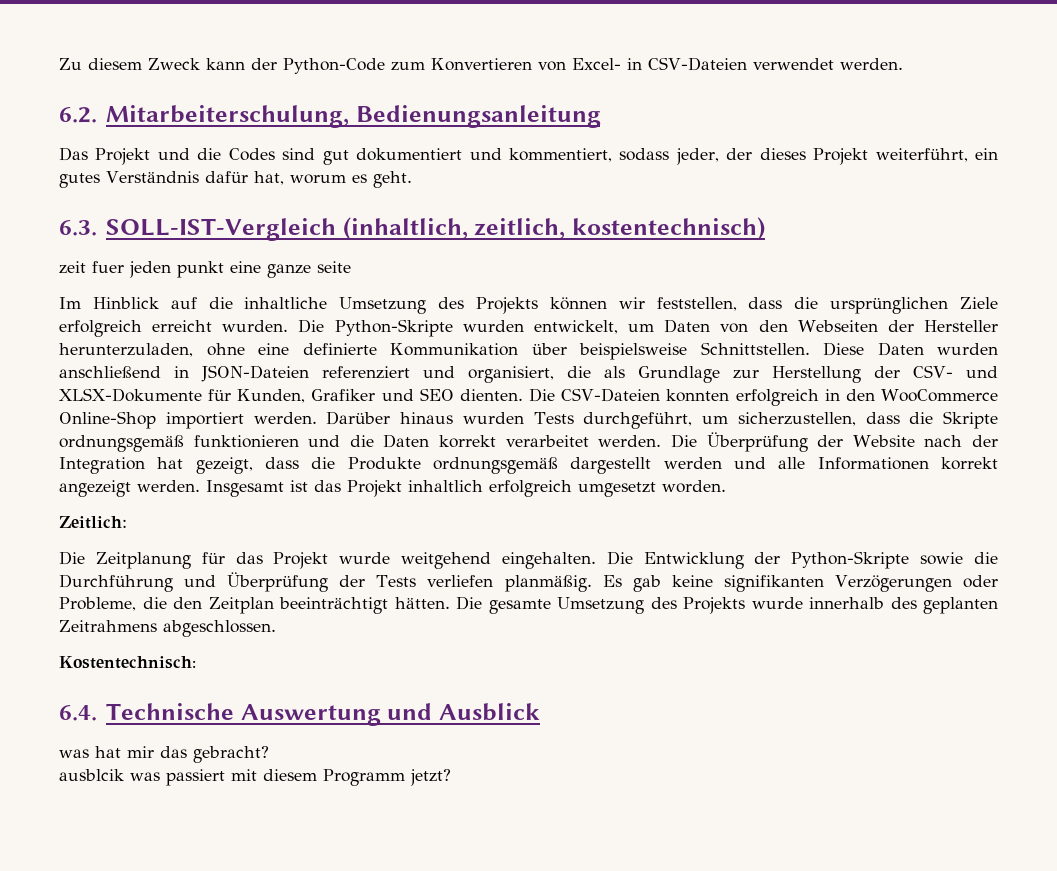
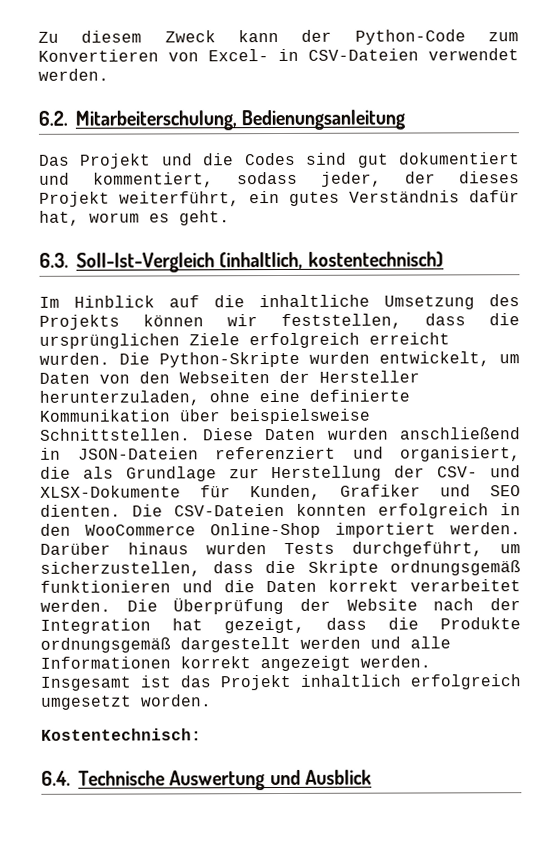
- 6.3. SOLL-IST-Vergleich (inhaltlich, zeitlich, kostentechnisch)
- zeit fuer jeden punkt eine ganze seite
+ 6.3. Soll-Ist-Vergleich (inhaltlich, kostentechnisch)
- Zeitlich:
- Die Zeitplanung für das Projekt wurde weitgehend eingehalten. Die Entwicklung der Python-Skripte sowie die Durchführung und Überprüfung der Tests verliefen planmäßig. Es gab keine signifikanten Verzögerungen oder Probleme, die den Zeitplan beeinträchtigt hätten. Die gesamte Umsetzung des Projekts wurde innerhalb des geplanten Zeitrahmens abgeschlossen.
- was hat mir das gebracht?
- ausblcik was passiert mit diesem Programm jetzt?

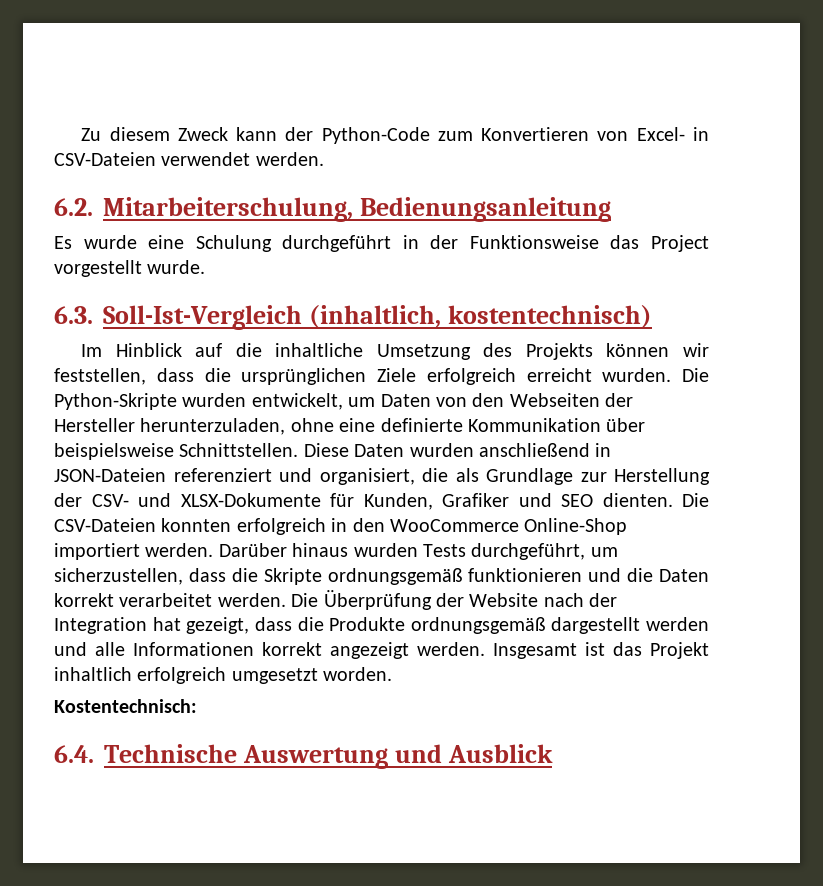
- Das Projekt und die Codes sind gut dokumentiert und kommentiert, sodass jeder, der dieses Projekt weiterführt, ein gutes Verständnis dafür hat, worum es geht.
+ Es wurde eine Schulung durchgeführt in der Funktionsweise das Project vorgestellt wurde.

